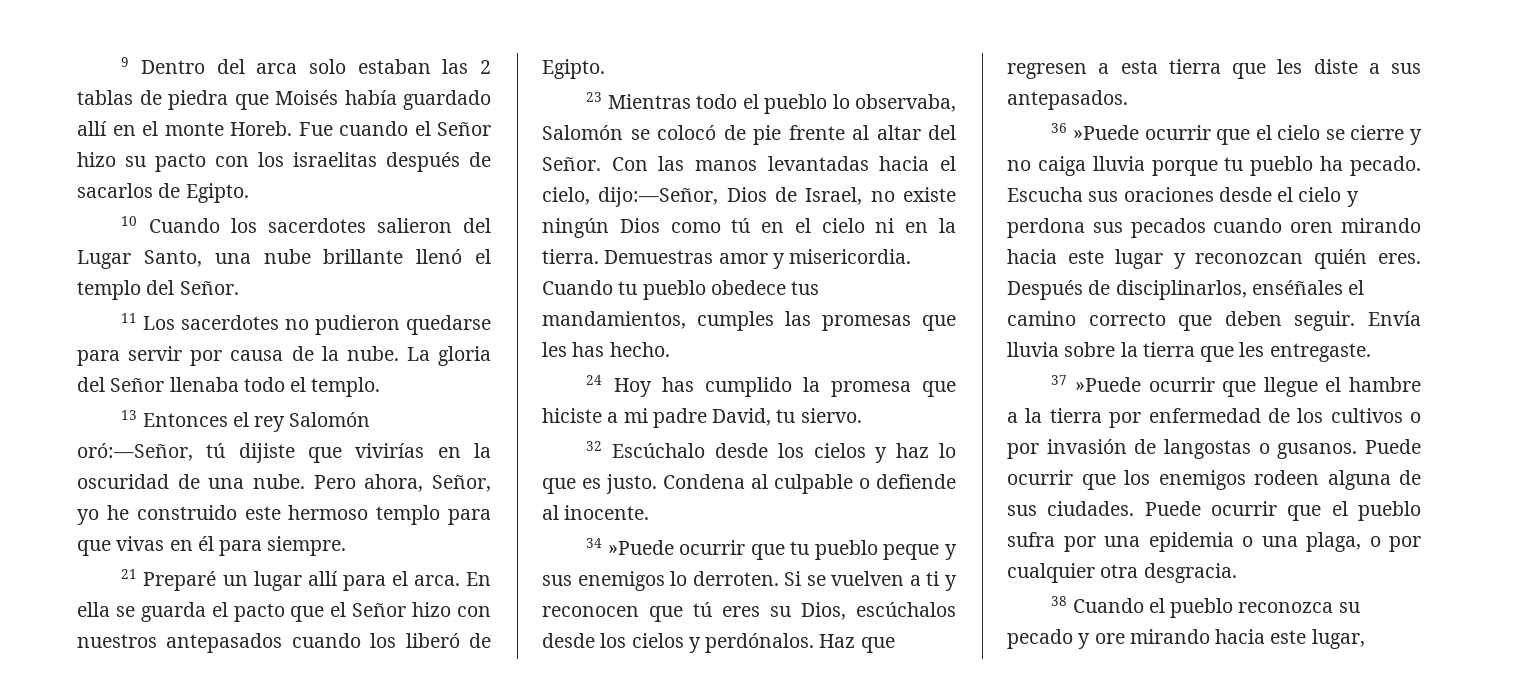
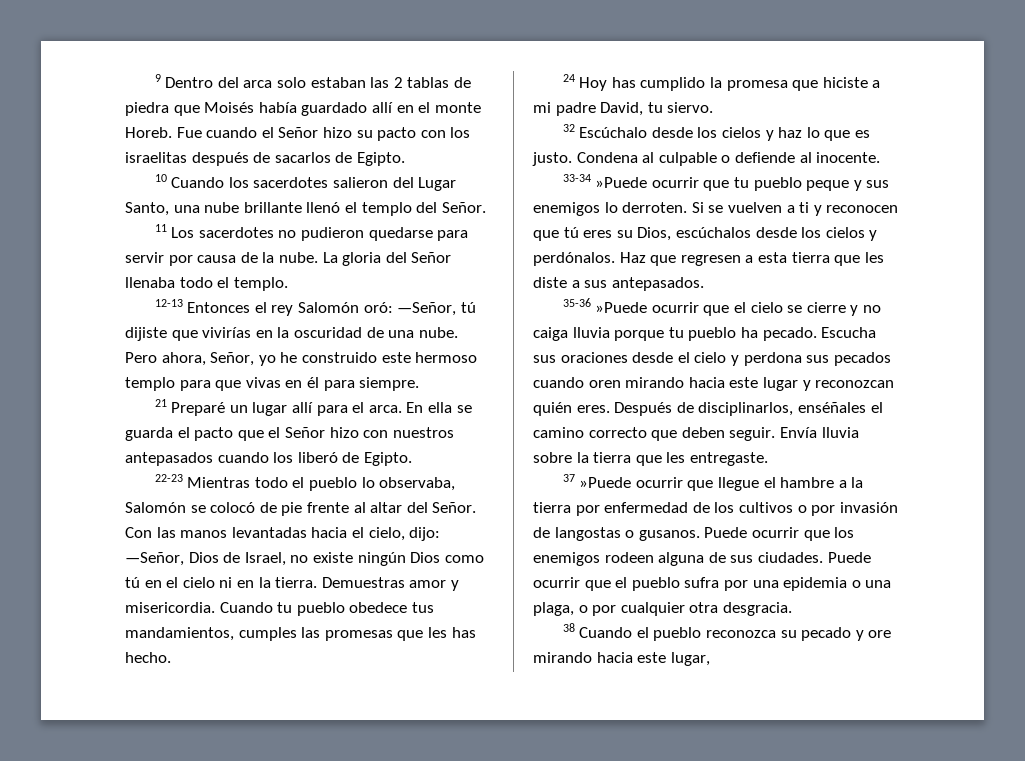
- 13 Entonces el rey Salomón oró:—Señor, tú dijiste que vivirías en la oscuridad de una nube.
+ 12-13 Entonces el rey Salomón oró: —Señor, tú dijiste que vivirías en la oscuridad de una nube.
- 23 Mientras todo el pueblo lo observaba, Salomón se colocó de pie frente al altar del Señor.
+ 22-23 Mientras todo el pueblo lo observaba, Salomón se colocó de pie frente al altar del Señor.
- Con las manos levantadas hacia el cielo, dijo:—Señor, Dios de Israel, no existe ningún Dios como tú en el cielo ni en la tierra.
+ Con las manos levantadas hacia el cielo, dijo: —Señor, Dios de Israel, no existe ningún Dios como tú en el cielo ni en la tierra.
- 34 »Puede ocurrir que tu pueblo peque y sus enemigos lo derroten.
+ 33-34 »Puede ocurrir que tu pueblo peque y sus enemigos lo derroten.
- 36 »Puede ocurrir que el cielo se cierre y no caiga lluvia porque tu pueblo ha pecado.
+ 35-36 »Puede ocurrir que el cielo se cierre y no caiga lluvia porque tu pueblo ha pecado.

